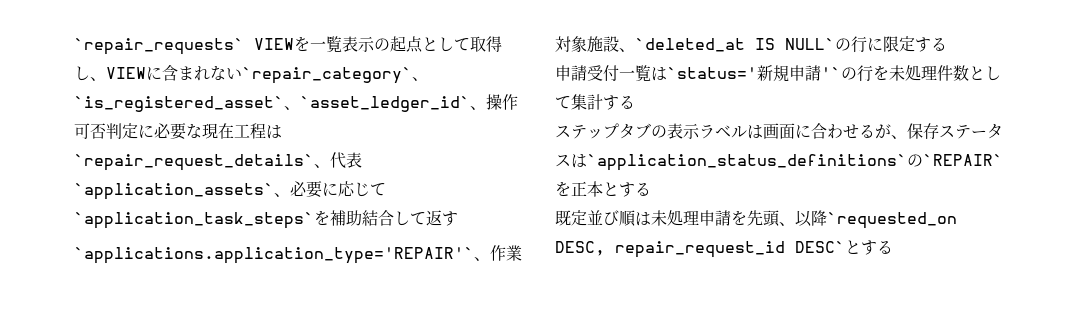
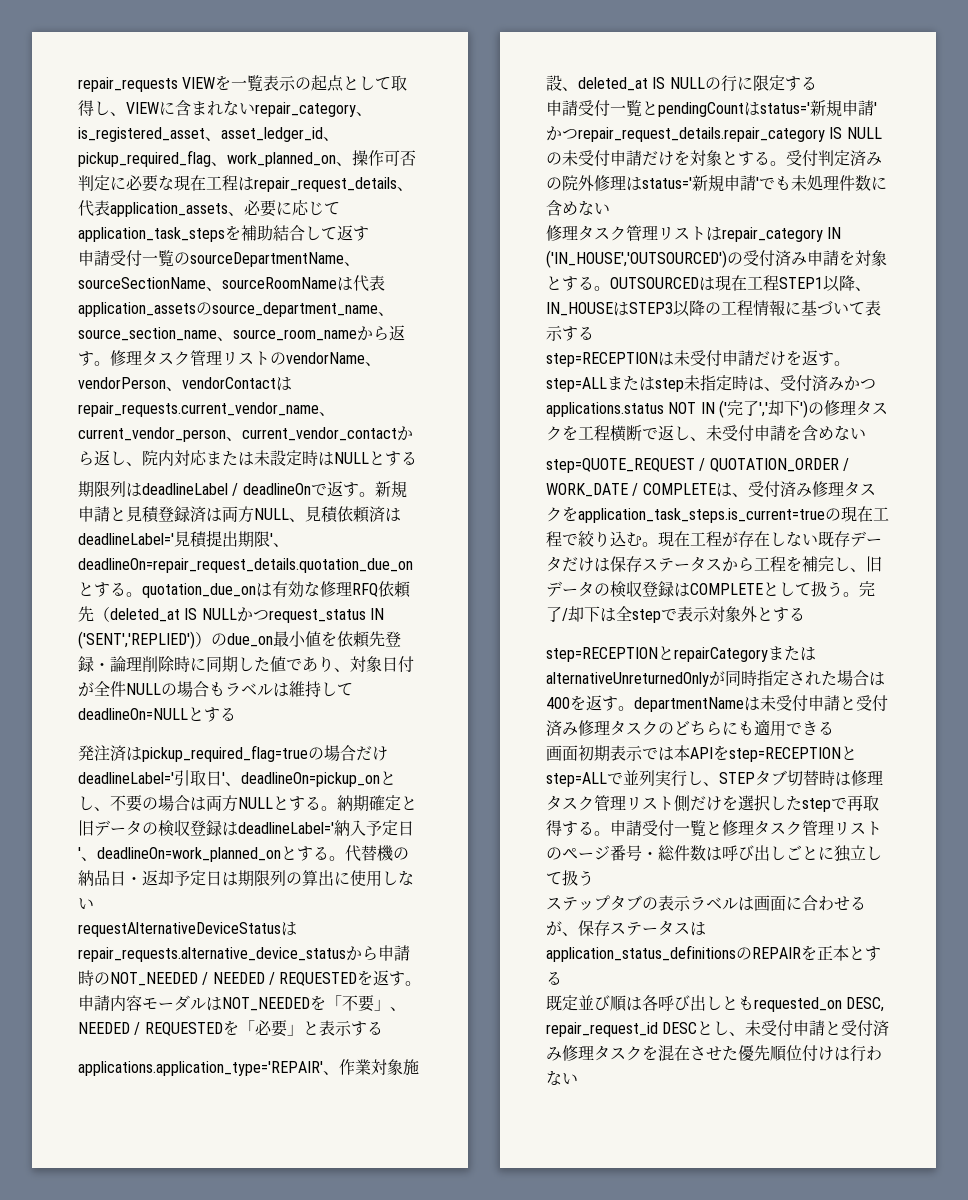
- `repair_requests` VIEWを一覧表示の起点として取得し、VIEWに含まれない`repair_category`、`is_registered_asset`、`asset_ledger_id`、操作可否判定に必要な現在工程は`repair_request_details`、代表`application_assets`、必要に応じて`application_task_steps`を補助結合して返す
+ repair_requests VIEWを一覧表示の起点として取得し、VIEWに含まれないrepair_category、is_registered_asset、asset_ledger_id、pickup_required_flag、work_planned_on、操作可否判定に必要な現在工程はrepair_request_details、代表application_assets、必要に応じてapplication_task_stepsを補助結合して返す
- `applications.application_type='REPAIR'`、作業対象施設、`deleted_at IS NULL`の行に限定する
+ 申請受付一覧のsourceDepartmentName、sourceSectionName、sourceRoomNameは代表application_assetsのsource_department_name、source_section_name、source_room_nameから返す。修理タスク管理リストのvendorName、vendorPerson、vendorContactはrepair_requests.current_vendor_name、current_vendor_person、current_vendor_contactから返し、院内対応または未設定時はNULLとする
+ 期限列はdeadlineLabel / deadlineOnで返す。新規申請と見積登録済は両方NULL、見積依頼済はdeadlineLabel='見積提出期限'、deadlineOn=repair_request_details.quotation_due_onとする。quotation_due_onは有効な修理RFQ依頼先（deleted_at IS NULLかつrequest_status IN ('SENT','REPLIED')）のdue_on最小値を依頼先登録・論理削除時に同期した値であり、対象日付が全件NULLの場合もラベルは維持してdeadlineOn=NULLとする
+ 発注済はpickup_required_flag=trueの場合だけdeadlineLabel='引取日'、deadlineOn=pickup_onとし、不要の場合は両方NULLとする。納期確定と旧データの検収登録はdeadlineLabel='納入予定日'、deadlineOn=work_planned_onとする。代替機の納品日・返却予定日は期限列の算出に使用しない
+ requestAlternativeDeviceStatusはrepair_requests.alternative_device_statusから申請時のNOT_NEEDED / NEEDED / REQUESTEDを返す。申請内容モーダルはNOT_NEEDEDを「不要」、NEEDED / REQUESTEDを「必要」と表示する
+ applications.application_type='REPAIR'、作業対象施設、deleted_at IS NULLの行に限定する
- 申請受付一覧は`status='新規申請'`の行を未処理件数として集計する
+ 申請受付一覧とpendingCountはstatus='新規申請'かつrepair_request_details.repair_category IS NULLの未受付申請だけを対象とする。受付判定済みの院外修理はstatus='新規申請'でも未処理件数に含めない
+ 修理タスク管理リストはrepair_category IN ('IN_HOUSE','OUTSOURCED')の受付済み申請を対象とする。OUTSOURCEDは現在工程STEP1以降、IN_HOUSEはSTEP3以降の工程情報に基づいて表示する
+ step=RECEPTIONは未受付申請だけを返す。step=ALLまたはstep未指定時は、受付済みかつapplications.status NOT IN ('完了','却下')の修理タスクを工程横断で返し、未受付申請を含めない
+ step=QUOTE_REQUEST / QUOTATION_ORDER / WORK_DATE / COMPLETEは、受付済み修理タスクをapplication_task_steps.is_current=trueの現在工程で絞り込む。現在工程が存在しない既存データだけは保存ステータスから工程を補完し、旧データの検収登録はCOMPLETEとして扱う。完了/却下は全stepで表示対象外とする
+ step=RECEPTIONとrepairCategoryまたはalternativeUnreturnedOnlyが同時指定された場合は400を返す。departmentNameは未受付申請と受付済み修理タスクのどちらにも適用できる
+ 画面初期表示では本APIをstep=RECEPTIONとstep=ALLで並列実行し、STEPタブ切替時は修理タスク管理リスト側だけを選択したstepで再取得する。申請受付一覧と修理タスク管理リストのページ番号・総件数は呼び出しごとに独立して扱う
- ステップタブの表示ラベルは画面に合わせるが、保存ステータスは`application_status_definitions`の`REPAIR`を正本とする
+ ステップタブの表示ラベルは画面に合わせるが、保存ステータスはapplication_status_definitionsのREPAIRを正本とする
- 既定並び順は未処理申請を先頭、以降`requested_on DESC, repair_request_id DESC`とする
+ 既定並び順は各呼び出しともrequested_on DESC, repair_request_id DESCとし、未受付申請と受付済み修理タスクを混在させた優先順位付けは行わない

